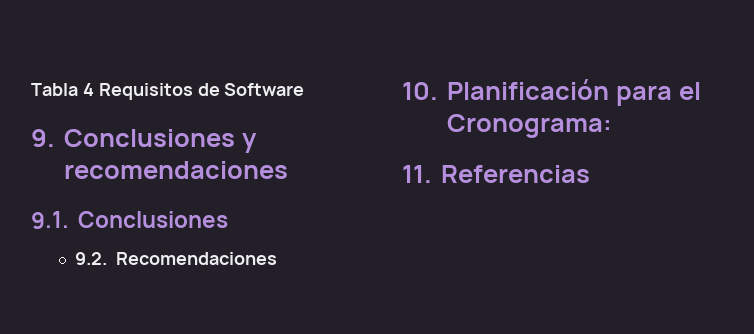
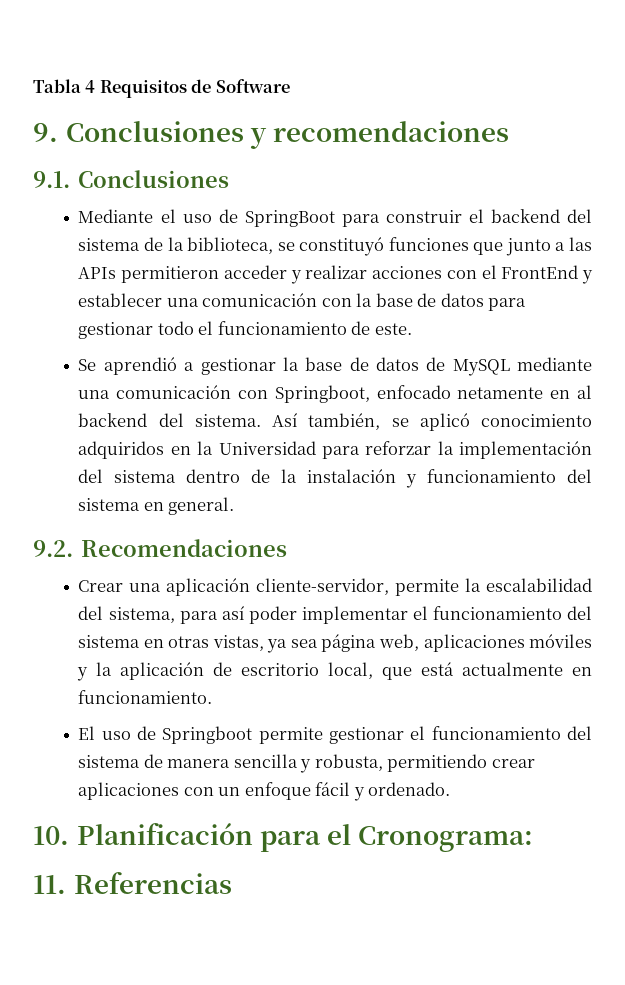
+ Mediante el uso de SpringBoot para construir el backend del sistema de la biblioteca, se constituyó funciones que junto a las APIs permitieron acceder y realizar acciones con el FrontEnd y establecer una comunicación con la base de datos para gestionar todo el funcionamiento de este.
+ Se aprendió a gestionar la base de datos de MySQL mediante una comunicación con Springboot, enfocado netamente en al backend del sistema. Así también, se aplicó conocimiento adquiridos en la Universidad para reforzar la implementación del sistema dentro de la instalación y funcionamiento del sistema en general.
  9.2. Recomendaciones
+ Crear una aplicación cliente-servidor, permite la escalabilidad del sistema, para así poder implementar el funcionamiento del sistema en otras vistas, ya sea página web, aplicaciones móviles y la aplicación de escritorio local, que está actualmente en funcionamiento.
+ El uso de Springboot permite gestionar el funcionamiento del sistema de manera sencilla y robusta, permitiendo crear aplicaciones con un enfoque fácil y ordenado.

